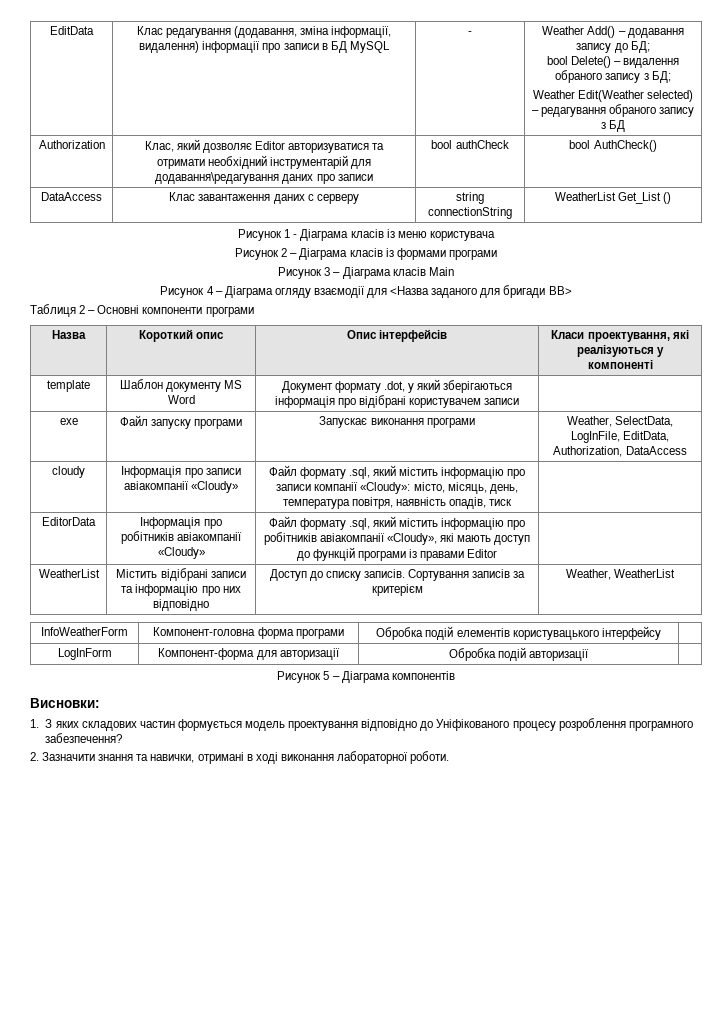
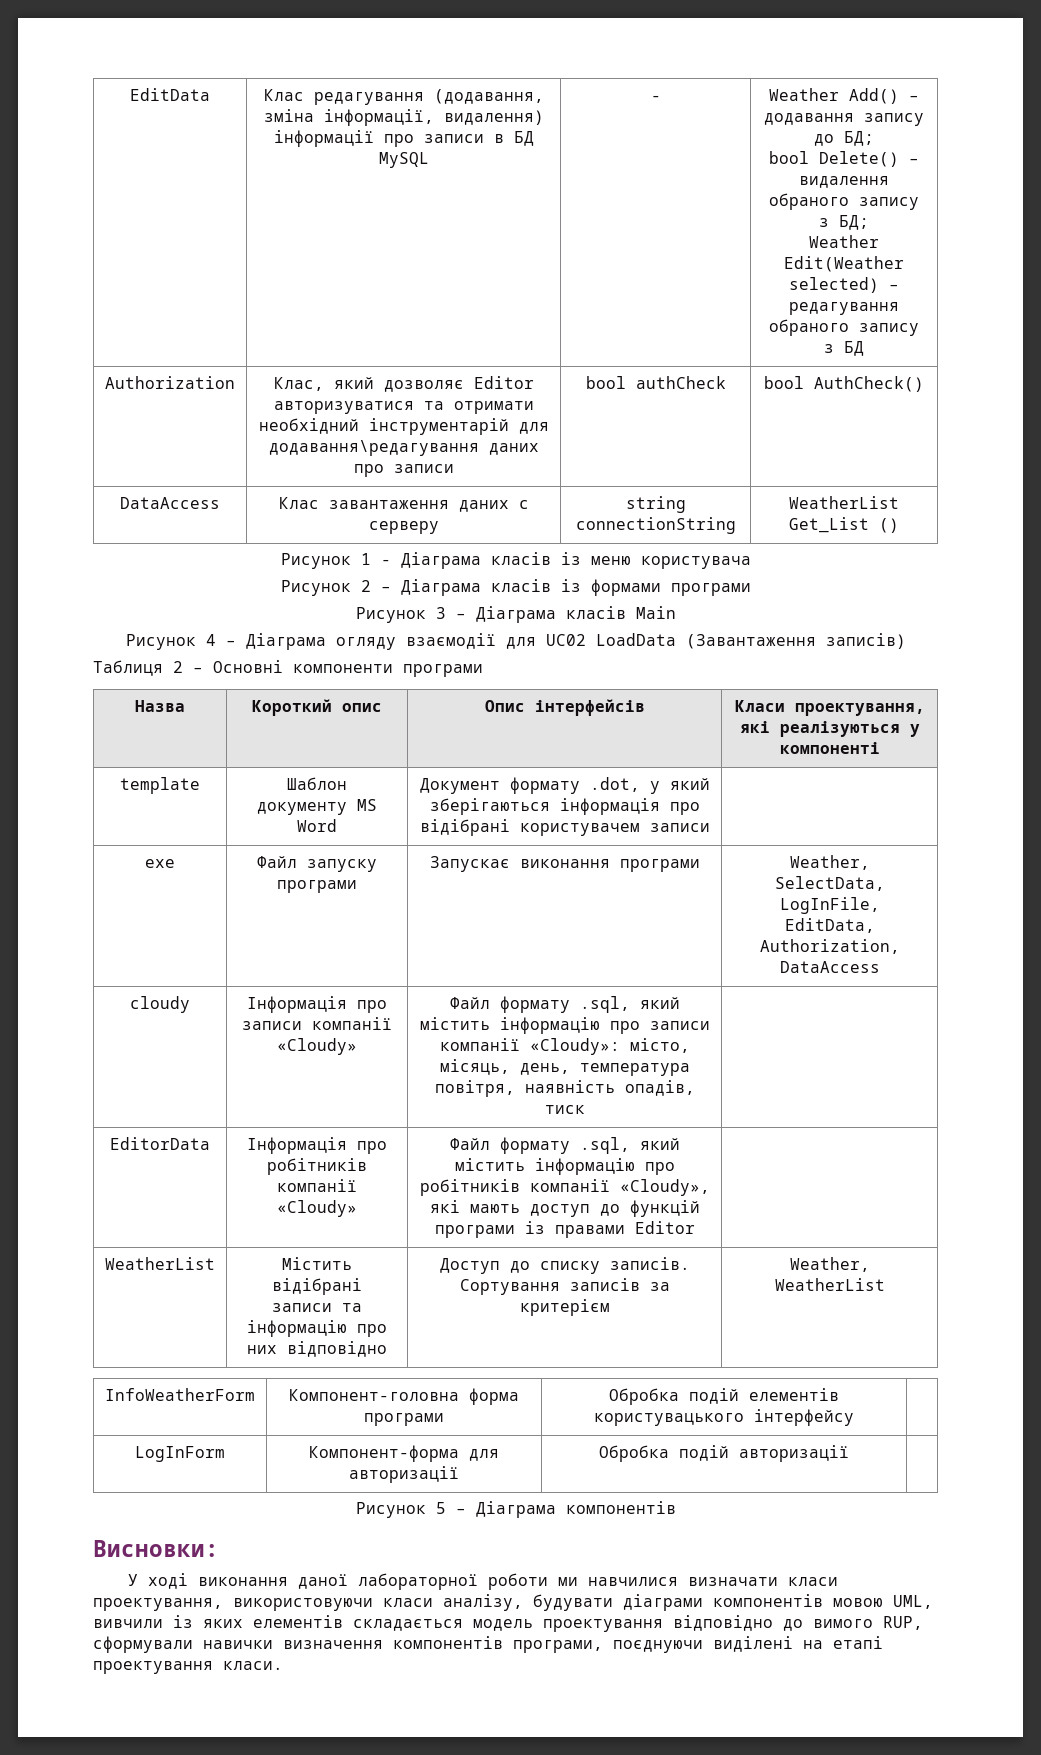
- Рисунок 4 – Діаграма огляду взаємодії для <Назва заданого для бригади ВВ>
+ Рисунок 4 – Діаграма огляду взаємодії для UC02 LoadData (Завантаження записів)
- cloudy | Інформація про записи авіакомпанії «Cloudy» | Файл формату .sql, який містить інформацію про записи компанії «Cloudy»: місто, місяць, день, температура повітря, наявність опадів, тиск |
+ cloudy | Інформація про записи компанії «Cloudy» | Файл формату .sql, який містить інформацію про записи компанії «Cloudy»: місто, місяць, день, температура повітря, наявність опадів, тиск |
- EditorData | Інформація про робітників авіакомпанії «Cloudy» | Файл формату .sql, який містить інформацію про робітників авіакомпанії «Cloudy», які мають доступ до функцій програми із правами Editor |
+ EditorData | Інформація про робітників компанії «Cloudy» | Файл формату .sql, який містить інформацію про робітників компанії «Cloudy», які мають доступ до функцій програми із правами Editor |
- 1. З яких складових частин формується модель проектування відповідно до Уніфікованого процесу розроблення програмного забезпечення?
- 2. Зазначити знання та навички, отримані в ході виконання лабораторної роботи.
+ У ході виконання даної лабораторної роботи ми навчилися визначати класи проектування, використовуючи класи аналізу, будувати діаграми компонентів мовою UML, вивчили із яких елементів складається модель проектування відповідно до вимого RUP, сформували навички визначення компонентів програми, поєднуючи виділені на етапі проектування класи.

